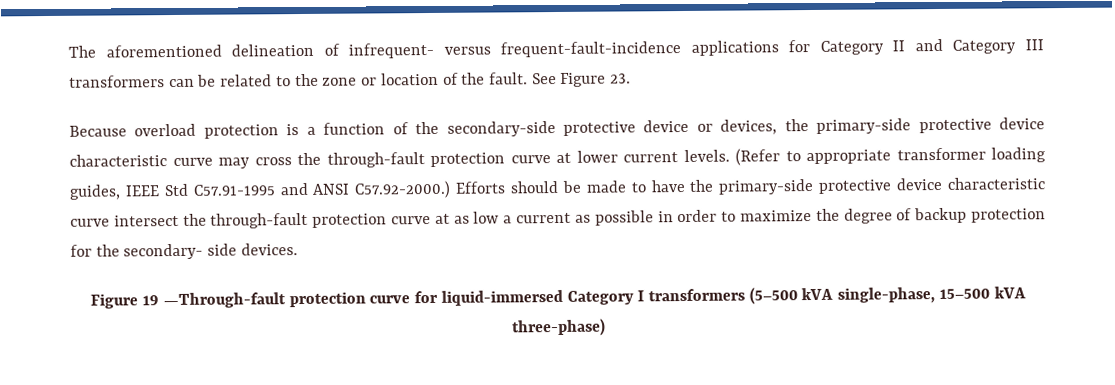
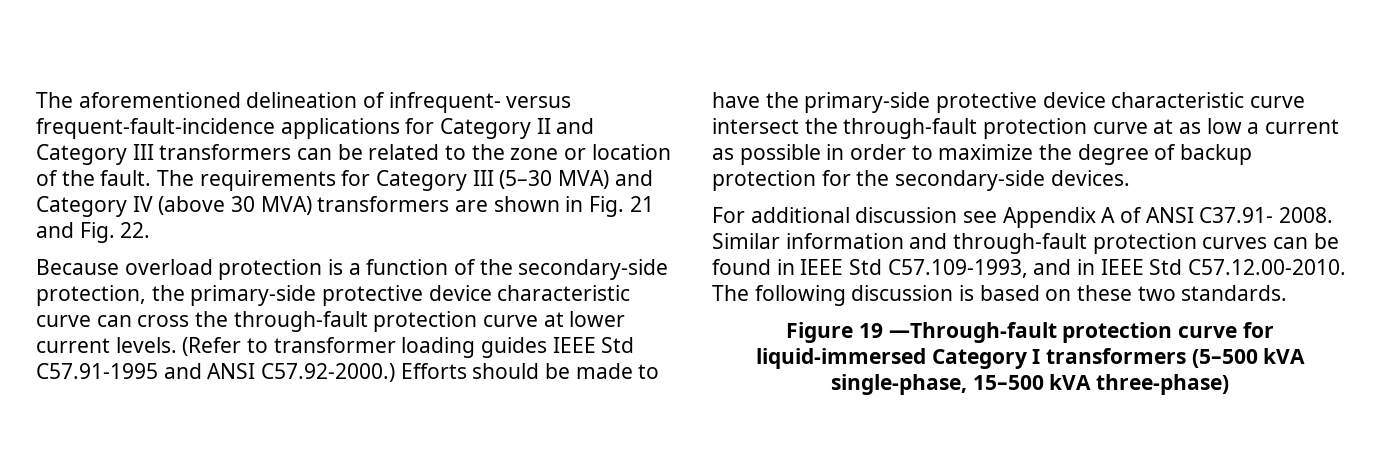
- See Figure 23.
+ The requirements for Category III (5–30 MVA) and Category IV (above 30 MVA) transformers are shown in Fig. 21 and Fig. 22.
- Because overload protection is a function of the secondary-side protective device or devices, the primary-side protective device characteristic curve may cross the through-fault protection curve at lower current levels.
+ Because overload protection is a function of the secondary-side protection, the primary-side protective device characteristic curve can cross the through-fault protection curve at lower current levels.
- (Refer to appropriate transformer loading guides, IEEE Std C57.91-1995 and ANSI C57.92-2000.) Efforts should be made to have the primary-side protective device characteristic curve intersect the through-fault protection curve at as low a current as possible in order to maximize the degree of backup protection for the secondary- side devices.
+ (Refer to transformer loading guides IEEE Std C57.91-1995 and ANSI C57.92-2000.) Efforts should be made to have the primary-side protective device characteristic curve intersect the through-fault protection curve at as low a current as possible in order to maximize the degree of backup protection for the secondary-side devices.
+ For additional discussion see Appendix A of ANSI C37.91- 2008. Similar information and through-fault protection curves can be found in IEEE Std C57.109-1993, and in IEEE Std C57.12.00-2010. The following discussion is based on these two standards.

